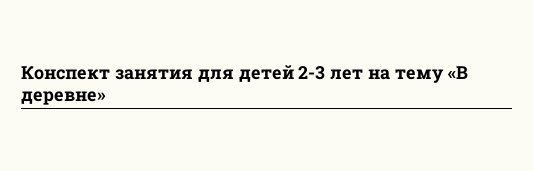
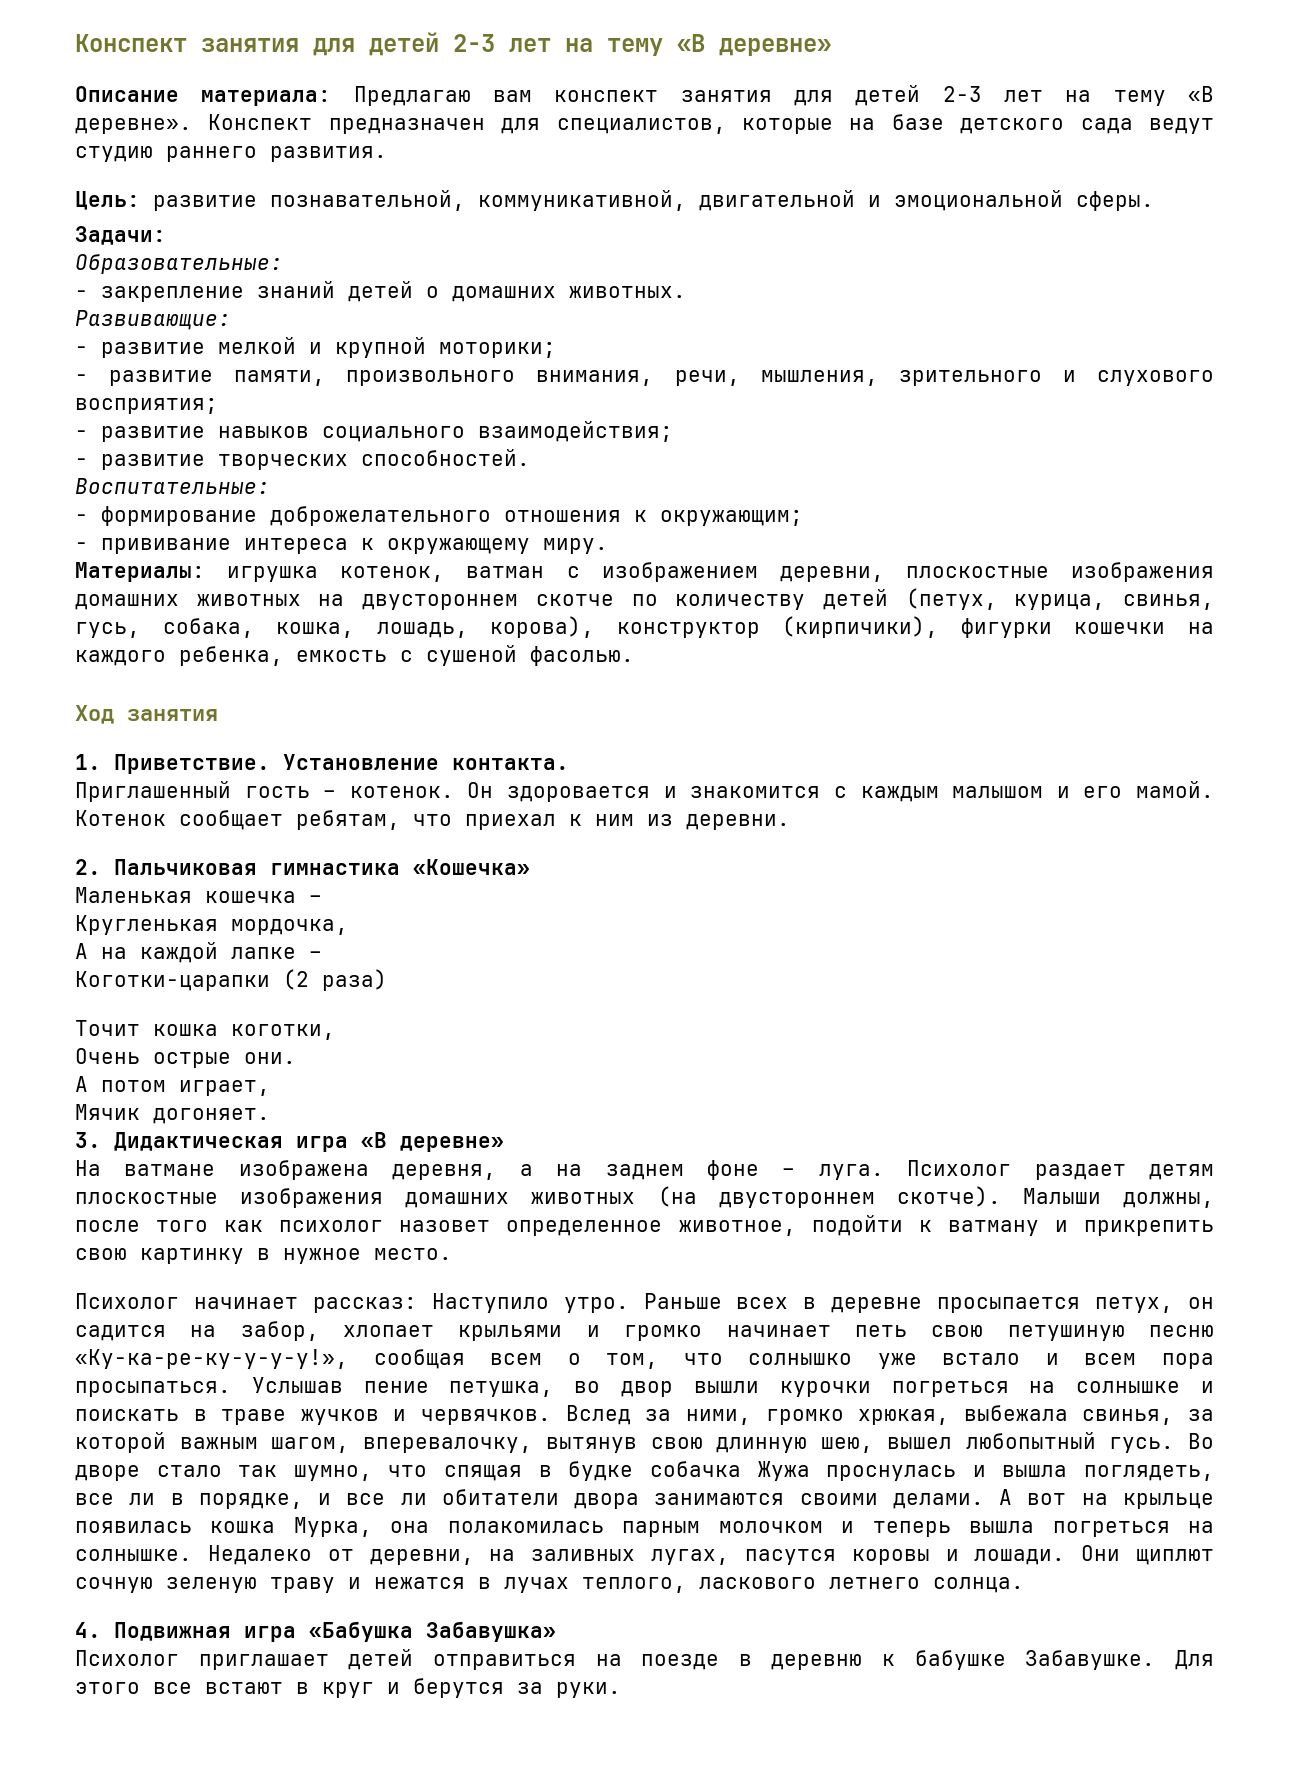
+ Описание материала: Предлагаю вам конспект занятия для детей 2-3 лет на тему «В деревне». Конспект предназначен для специалистов, которые на базе детского сада ведут студию раннего развития.
+ Цель: развитие познавательной, коммуникативной, двигательной и эмоциональной сферы.
+ Задачи:
+ Образовательные:
+ - закрепление знаний детей о домашних животных.
+ Развивающие:
+ - развитие мелкой и крупной моторики;
+ - развитие памяти, произвольного внимания, речи, мышления, зрительного и слухового восприятия;
+ - развитие навыков социального взаимодействия;
+ - развитие творческих способностей.
+ Воспитательные:
+ - формирование доброжелательного отношения к окружающим;
+ - прививание интереса к окружающему миру.
+ Материалы: игрушка котенок, ватман с изображением деревни, плоскостные изображения домашних животных на двустороннем скотче по количеству детей (петух, курица, свинья, гусь, собака, кошка, лошадь, корова), конструктор (кирпичики), фигурки кошечки на каждого ребенка, емкость с сушеной фасолью.
+ Ход занятия
+ 1. Приветствие. Установление контакта.
+ Приглашенный гость – котенок. Он здоровается и знакомится с каждым малышом и его мамой. Котенок сообщает ребятам, что приехал к ним из деревни.
+ 2. Пальчиковая гимнастика «Кошечка»
+ Маленькая кошечка –
+ Кругленькая мордочка,
+ А на каждой лапке –
+ Коготки-царапки (2 раза)
+ Точит кошка коготки,
+ Очень острые они.
+ А потом играет,
+ Мячик догоняет.
+ 3. Дидактическая игра «В деревне»
+ На ватмане изображена деревня, а на заднем фоне – луга. Психолог раздает детям плоскостные изображения домашних животных (на двустороннем скотче). Малыши должны, после того как психолог назовет определенное животное, подойти к ватману и прикрепить свою картинку в нужное место.
+ Психолог начинает рассказ: Наступило утро. Раньше всех в деревне просыпается петух, он садится на забор, хлопает крыльями и громко начинает петь свою петушиную песню «Ку-ка-ре-ку-у-у-у!», сообщая всем о том, что солнышко уже встало и всем пора просыпаться. Услышав пение петушка, во двор вышли курочки погреться на солнышке и поискать в траве жучков и червячков. Вслед за ними, громко хрюкая, выбежала свинья, за которой важным шагом, вперевалочку, вытянув свою длинную шею, вышел любопытный гусь. Во дворе стало так шумно, что спящая в будке собачка Жужа проснулась и вышла поглядеть, все ли в порядке, и все ли обитатели двора занимаются своими делами. А вот на крыльце появилась кошка Мурка, она полакомилась парным молочком и теперь вышла погреться на солнышке. Недалеко от деревни, на заливных лугах, пасутся коровы и лошади. Они щиплют сочную зеленую траву и нежатся в лучах теплого, ласкового летнего солнца.
+ 4. Подвижная игра «Бабушка Забавушка»
+ Психолог приглашает детей отправиться на поезде в деревню к бабушке Забавушке. Для этого все встают в круг и берутся за руки.

